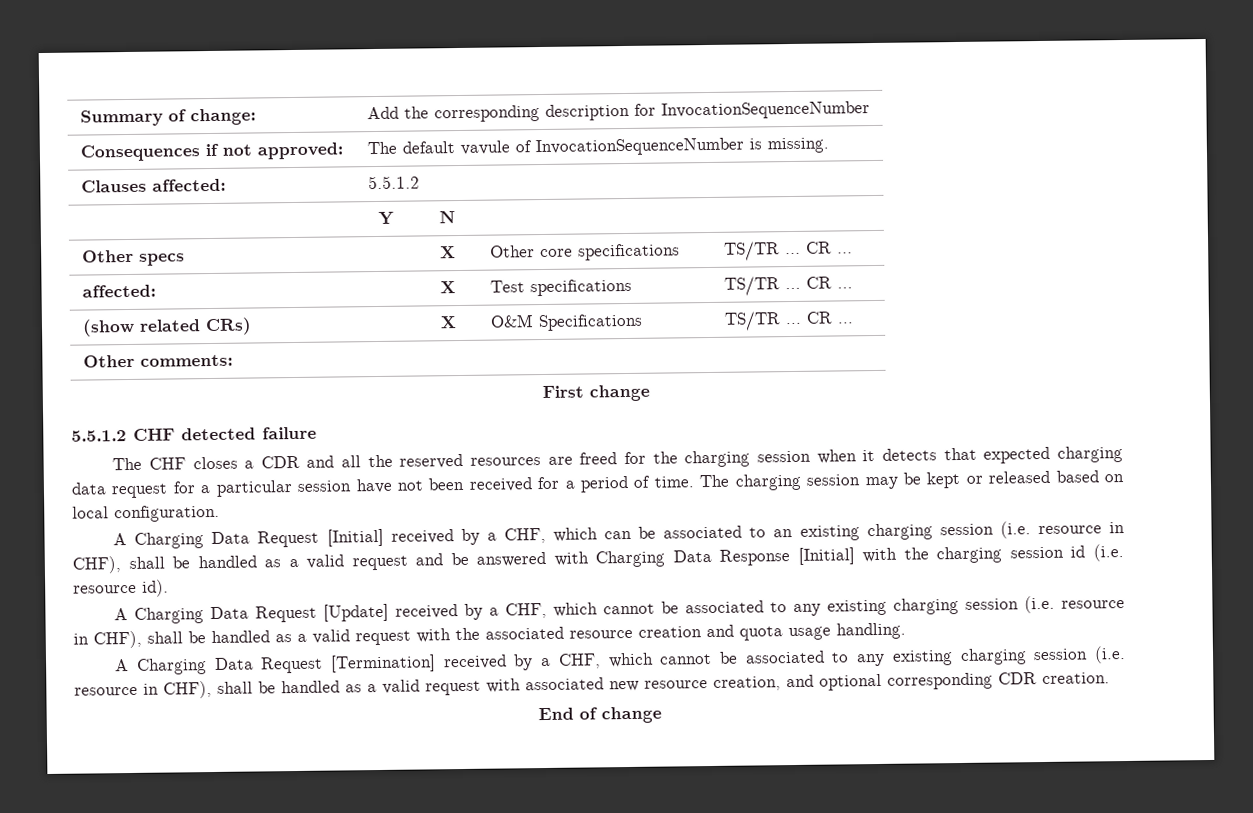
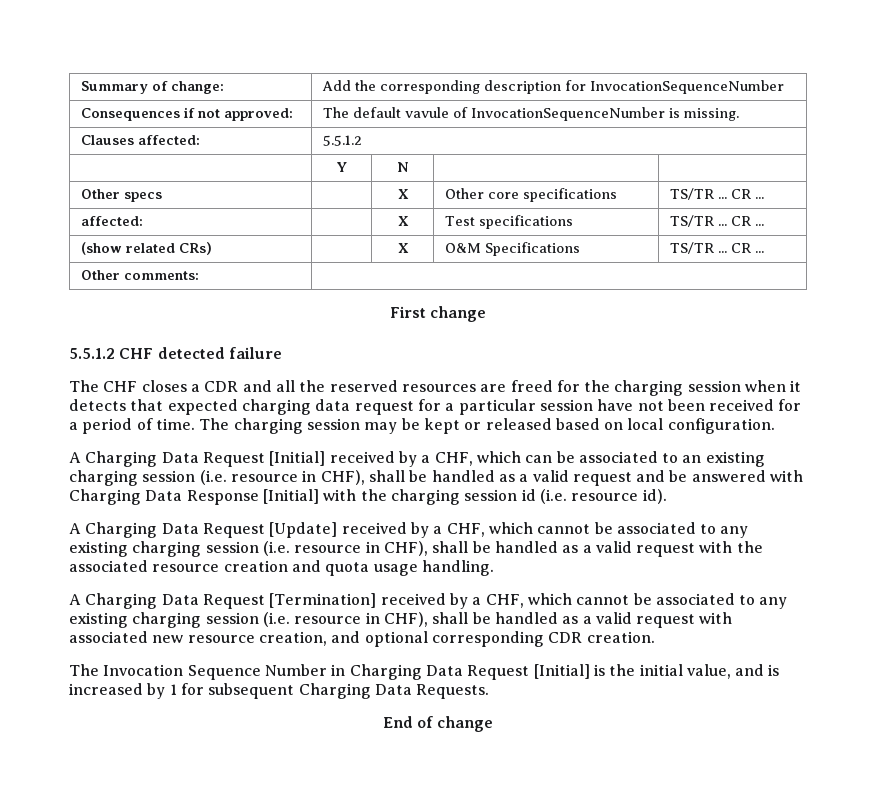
+ The Invocation Sequence Number in Charging Data Request [Initial] is the initial value, and is increased by 1 for subsequent Charging Data Requests.

